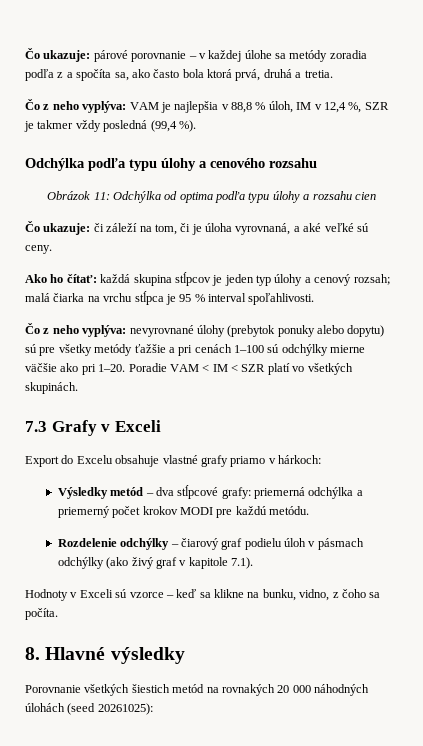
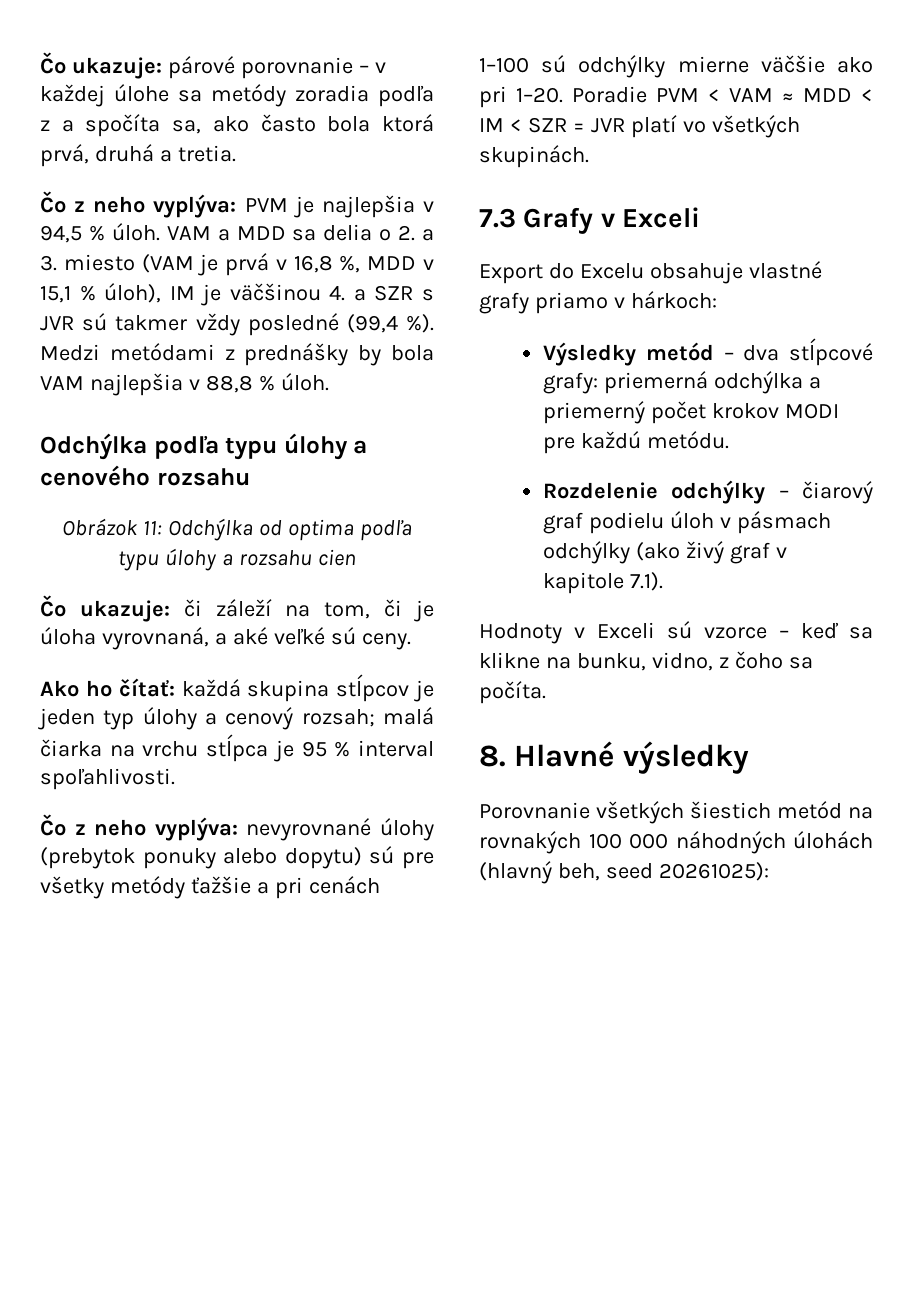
- Čo z neho vyplýva: VAM je najlepšia v 88,8 % úloh, IM v 12,4 %, SZR je takmer vždy posledná (99,4 %).
+ Čo z neho vyplýva: PVM je najlepšia v 94,5 % úloh. VAM a MDD sa delia o 2. a 3. miesto (VAM je prvá v 16,8 %, MDD v 15,1 % úloh), IM je väčšinou 4. a SZR s JVR sú takmer vždy posledné (99,4 %). Medzi metódami z prednášky by bola VAM najlepšia v 88,8 % úloh.
- Poradie VAM < IM < SZR platí vo všetkých skupinách.
+ Poradie PVM < VAM ≈ MDD < IM < SZR = JVR platí vo všetkých skupinách.
- Porovnanie všetkých šiestich metód na rovnakých 20 000 náhodných úlohách (seed 20261025):
+ Porovnanie všetkých šiestich metód na rovnakých 100 000 náhodných úlohách (hlavný beh, seed 20261025):

